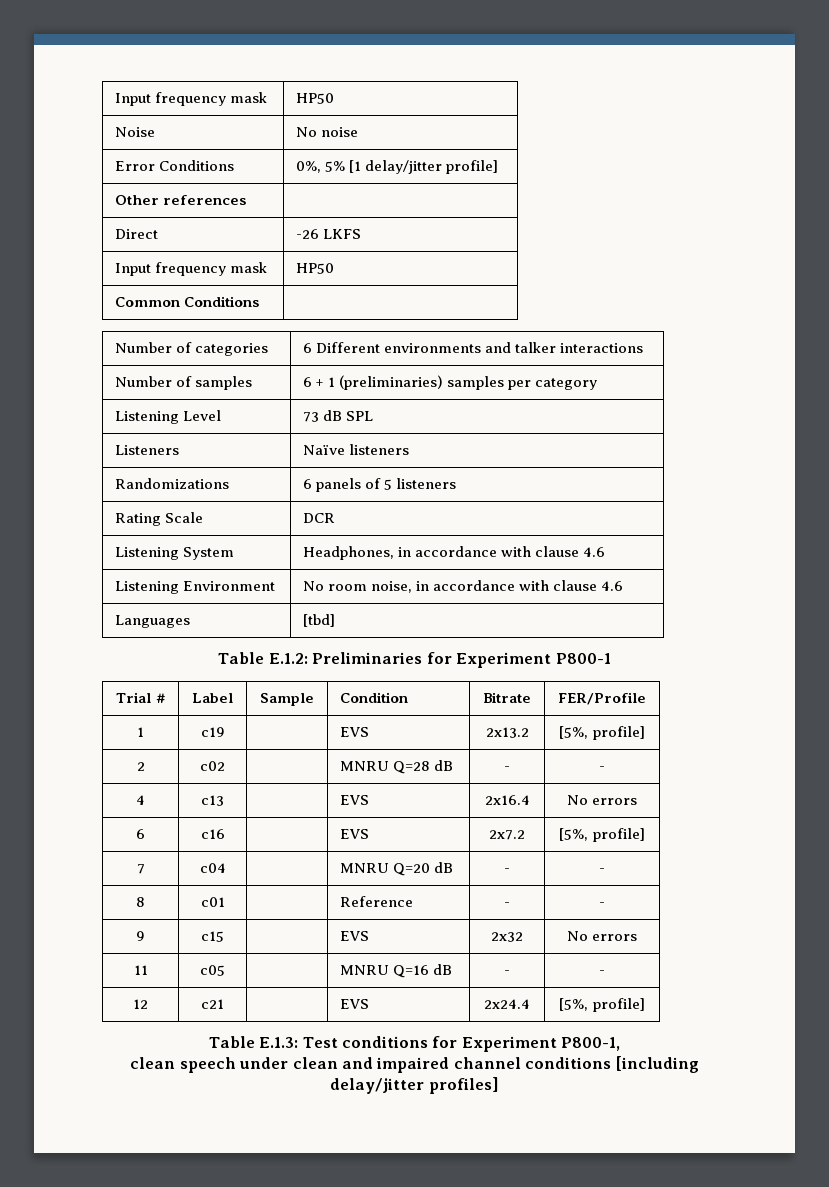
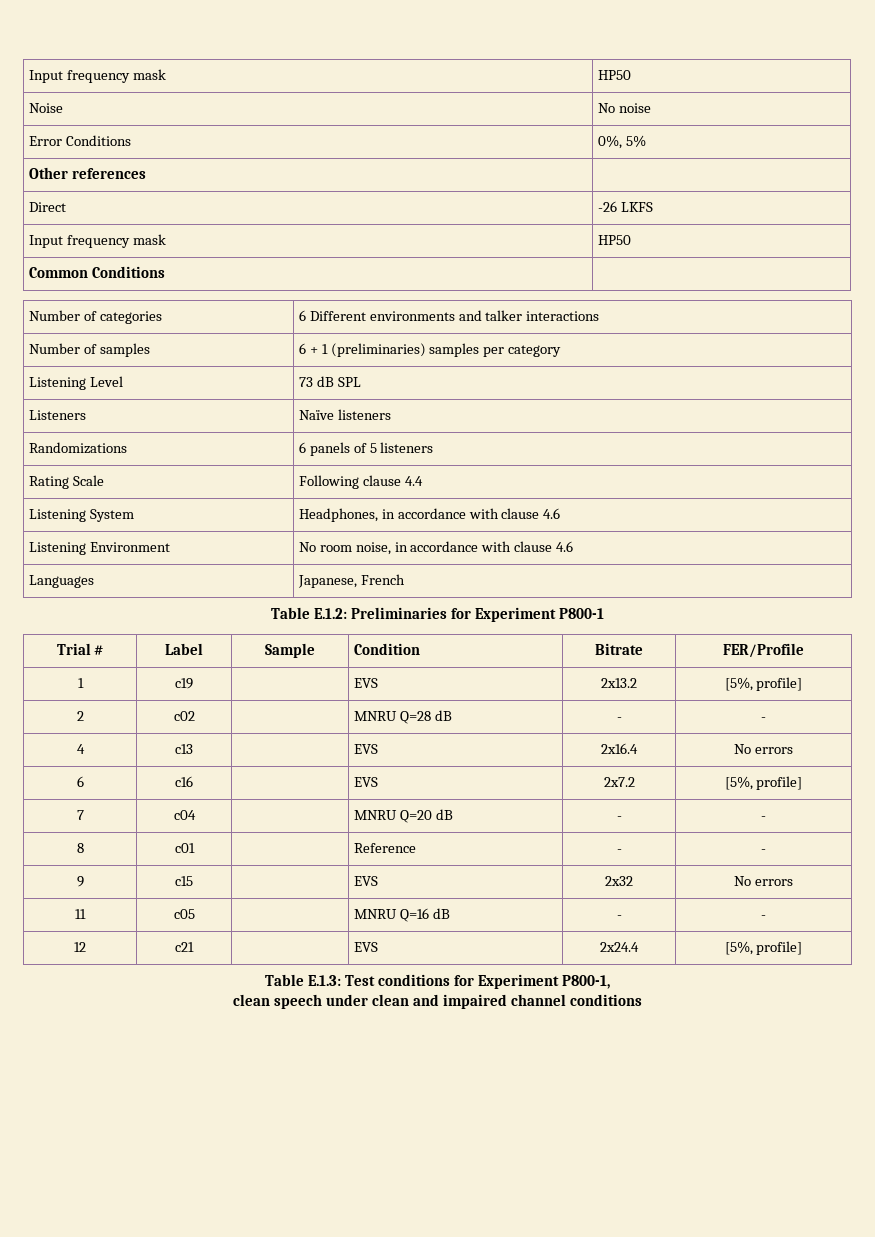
- Error Conditions | 0%, 5% [1 delay/jitter profile]
+ Error Conditions | 0%, 5%
- Rating Scale | DCR
+ Rating Scale | Following clause 4.4
- Languages | [tbd]
+ Languages | Japanese, French
- clean speech under clean and impaired channel conditions [including delay/jitter profiles]
+ clean speech under clean and impaired channel conditions

